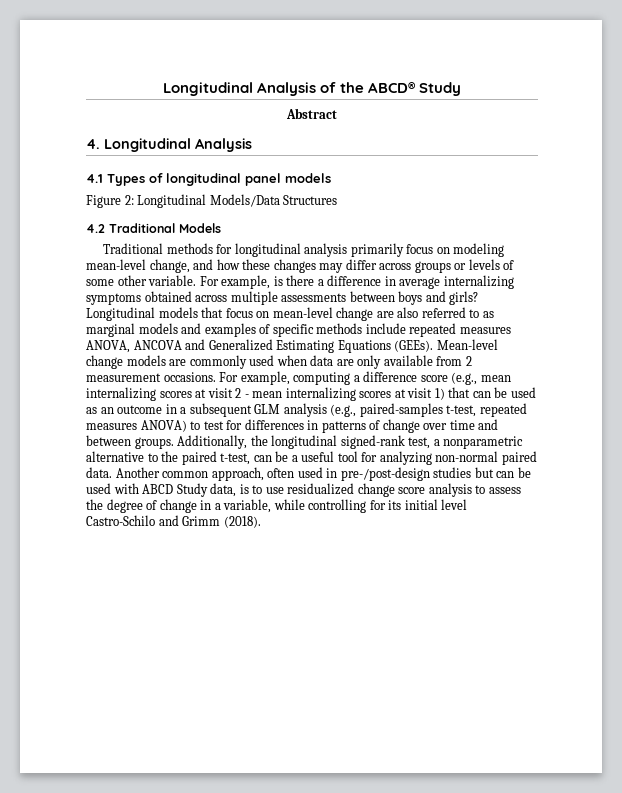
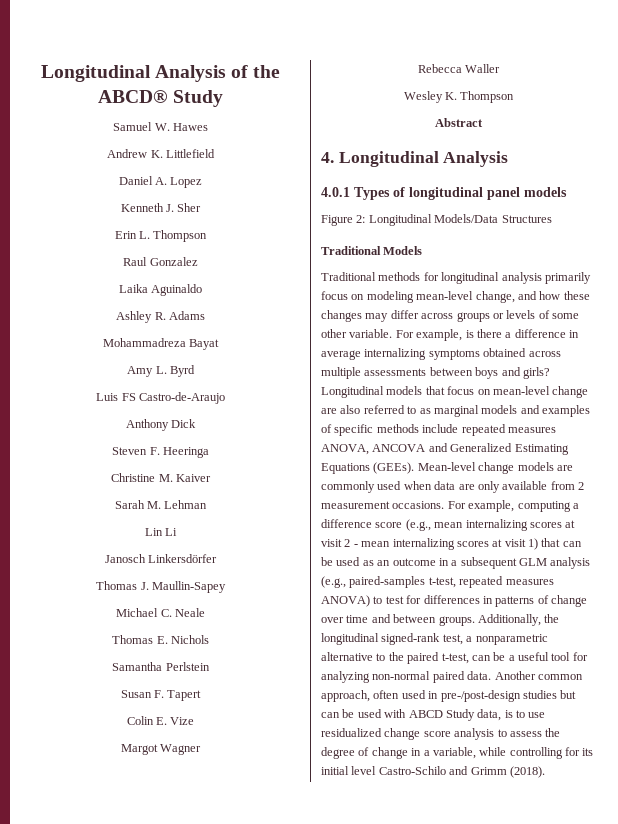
+ Samuel W. Hawes
+ Andrew K. Littlefield
+ Daniel A. Lopez
+ Kenneth J. Sher
+ Erin L. Thompson
+ Raul Gonzalez
+ Laika Aguinaldo
+ Ashley R. Adams
+ Mohammadreza Bayat
+ Amy L. Byrd
+ Luis FS Castro-de-Araujo
+ Anthony Dick
+ Steven F. Heeringa
+ Christine M. Kaiver
+ Sarah M. Lehman
+ Lin Li
+ Janosch Linkersdörfer
+ Thomas J. Maullin-Sapey
+ Michael C. Neale
+ Thomas E. Nichols
+ Samantha Perlstein
+ Susan F. Tapert
+ Colin E. Vize
+ Margot Wagner
+ Rebecca Waller
+ Wesley K. Thompson
- 4.1 Types of longitudinal panel models
+ 4.0.1 Types of longitudinal panel models
- 4.2 Traditional Models
+ Traditional Models

